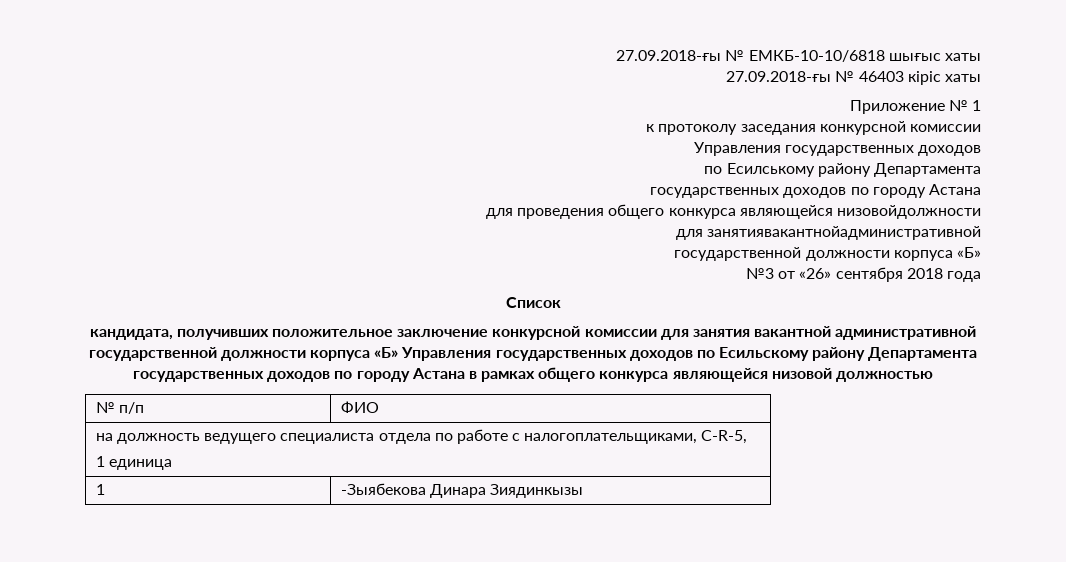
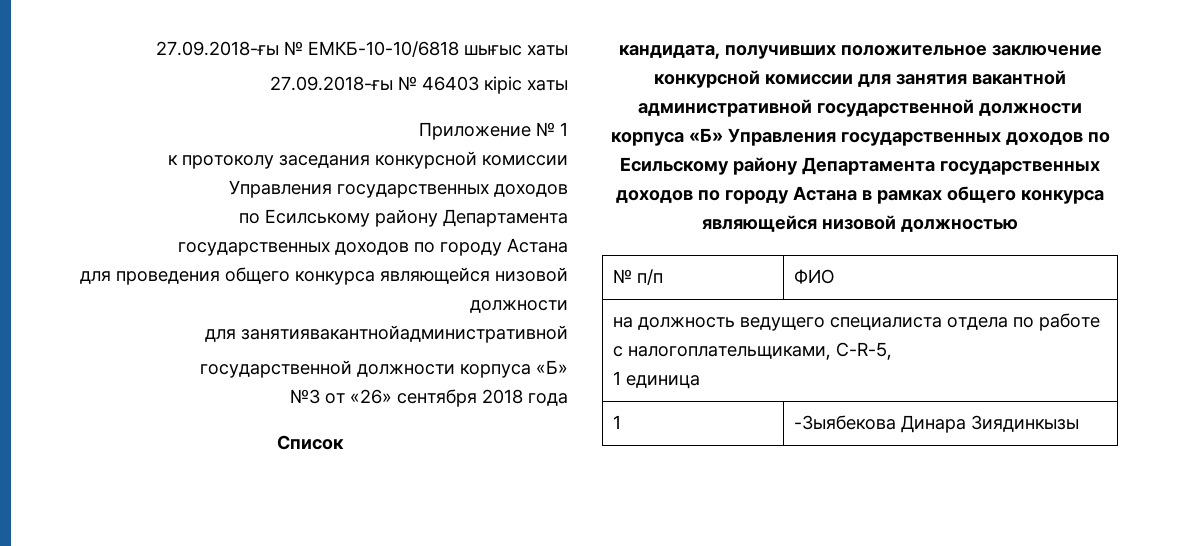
- для проведения общего конкурса являющейся низовойдолжности
+ для проведения общего конкурса являющейся низовой должности

